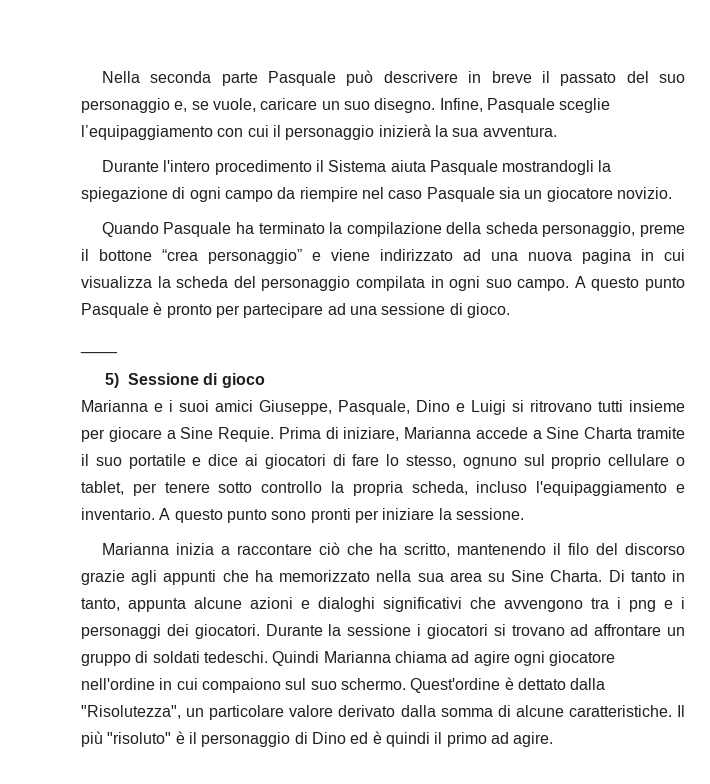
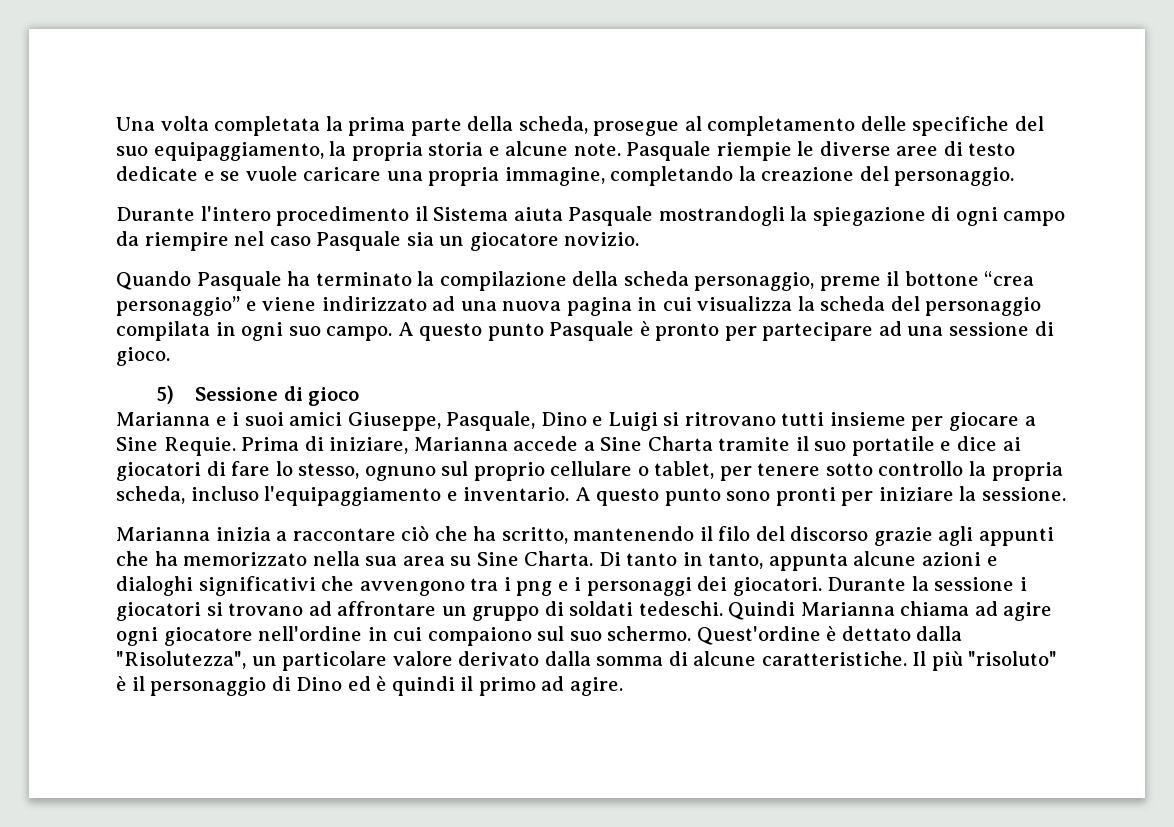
- Nella seconda parte Pasquale può descrivere in breve il passato del suo personaggio e, se vuole, caricare un suo disegno. Infine, Pasquale sceglie l’equipaggiamento con cui il personaggio inizierà la sua avventura.
+ Una volta completata la prima parte della scheda, prosegue al completamento delle specifiche del suo equipaggiamento, la propria storia e alcune note. Pasquale riempie le diverse aree di testo dedicate e se vuole caricare una propria immagine, completando la creazione del personaggio.
- ____

